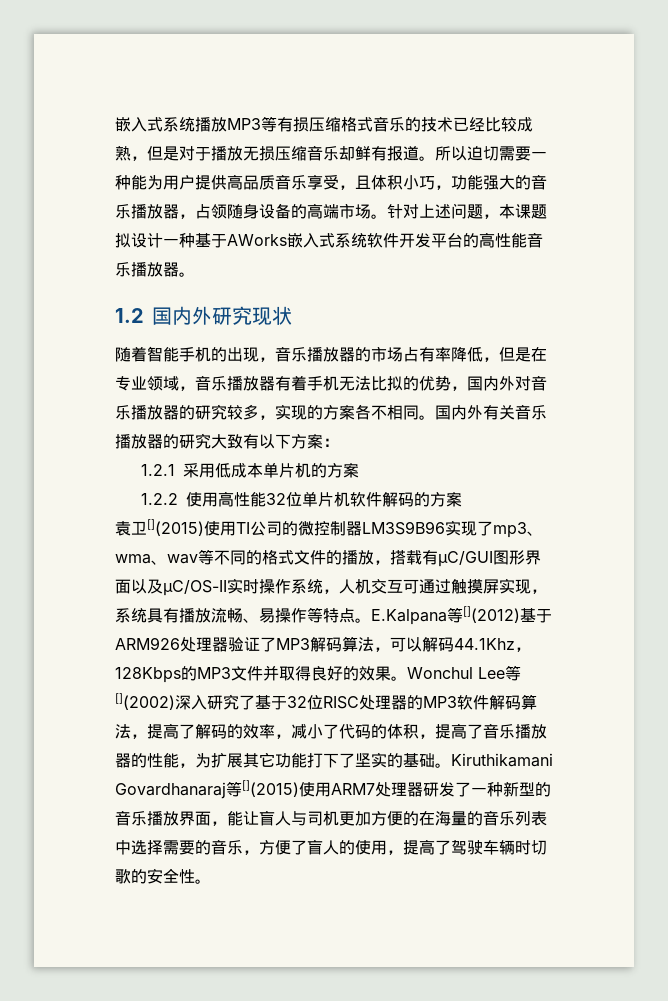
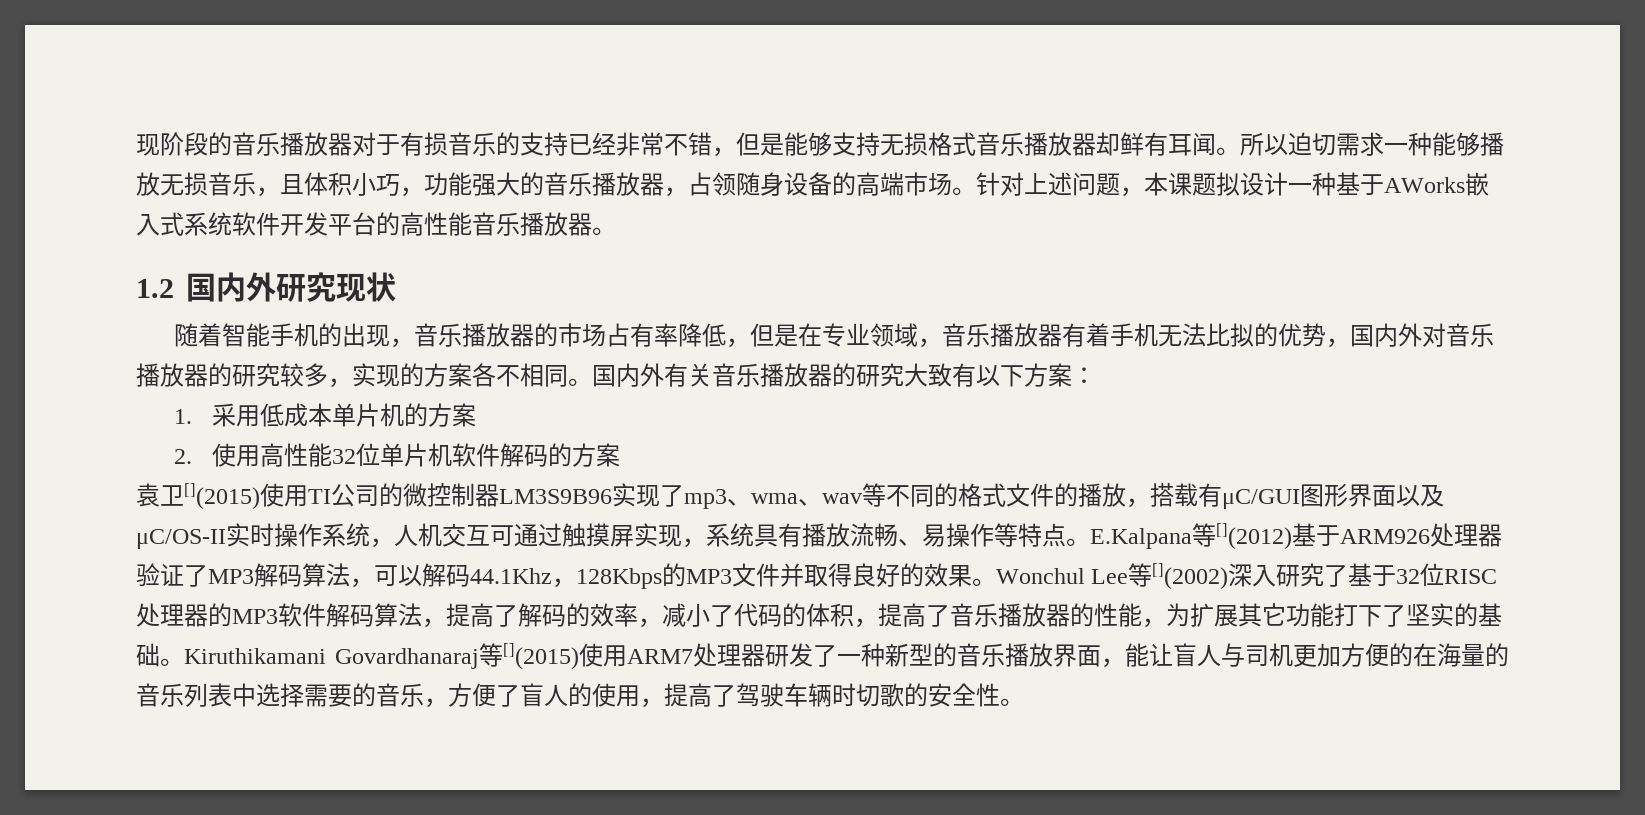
- 嵌入式系统播放MP3等有损压缩格式音乐的技术已经比较成熟，但是对于播放无损压缩音乐却鲜有报道。所以迫切需要一种能为用户提供高品质音乐享受，且体积小巧，功能强大的音乐播放器，占领随身设备的高端市场。
+ 现阶段的音乐播放器对于有损音乐的支持已经非常不错，但是能够支持无损格式音乐播放器却鲜有耳闻。所以迫切需求一种能够播放无损音乐，且体积小巧，功能强大的音乐播放器，占领随身设备的高端市场。
- 1.2.1采用低成本单片机的方案
+ 1.采用低成本单片机的方案
- 1.2.2使用高性能32位单片机软件解码的方案
+ 2.使用高性能32位单片机软件解码的方案

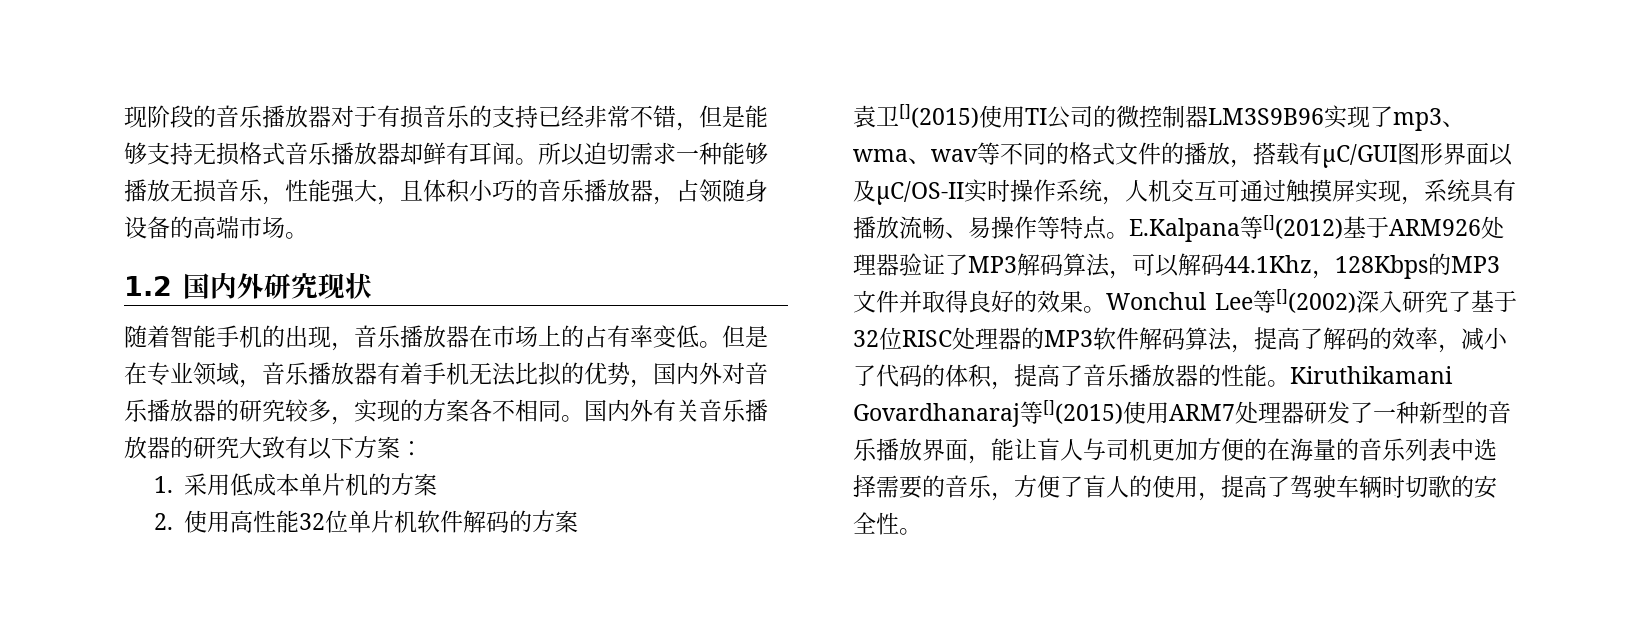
- 所以迫切需求一种能够播放无损音乐，且体积小巧，功能强大的音乐播放器，占领随身设备的高端市场。针对上述问题，本课题拟设计一种基于AWorks嵌入式系统软件开发平台的高性能音乐播放器。
+ 所以迫切需求一种能够播放无损音乐，性能强大，且体积小巧的音乐播放器，占领随身设备的高端市场。
- 随着智能手机的出现，音乐播放器的市场占有率降低，但是在专业领域，音乐播放器有着手机无法比拟的优势，国内外对音乐播放器的研究较多，实现的方案各不相同。
+ 随着智能手机的出现，音乐播放器在市场上的占有率变低。但是在专业领域，音乐播放器有着手机无法比拟的优势，国内外对音乐播放器的研究较多，实现的方案各不相同。
- Wonchul Lee等[](2002)深入研究了基于32位RISC处理器的MP3软件解码算法，提高了解码的效率，减小了代码的体积，提高了音乐播放器的性能，为扩展其它功能打下了坚实的基础。
+ Wonchul Lee等[](2002)深入研究了基于32位RISC处理器的MP3软件解码算法，提高了解码的效率，减小了代码的体积，提高了音乐播放器的性能。

